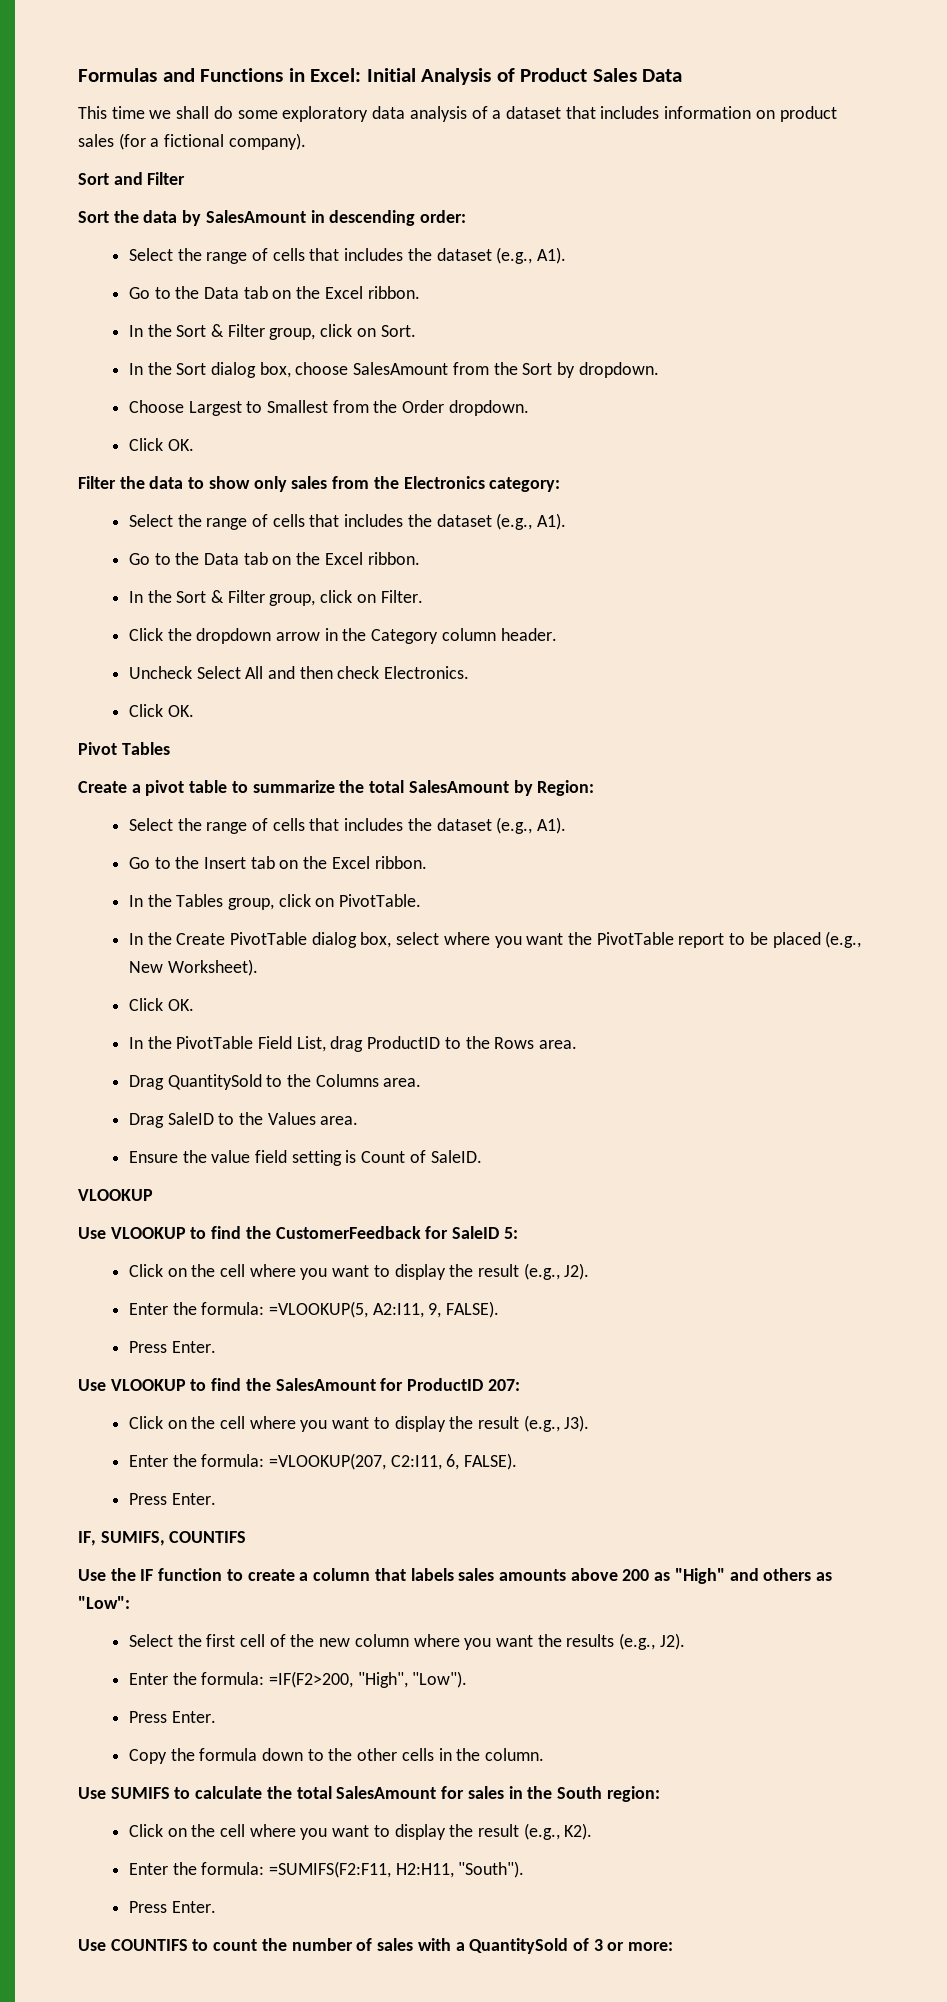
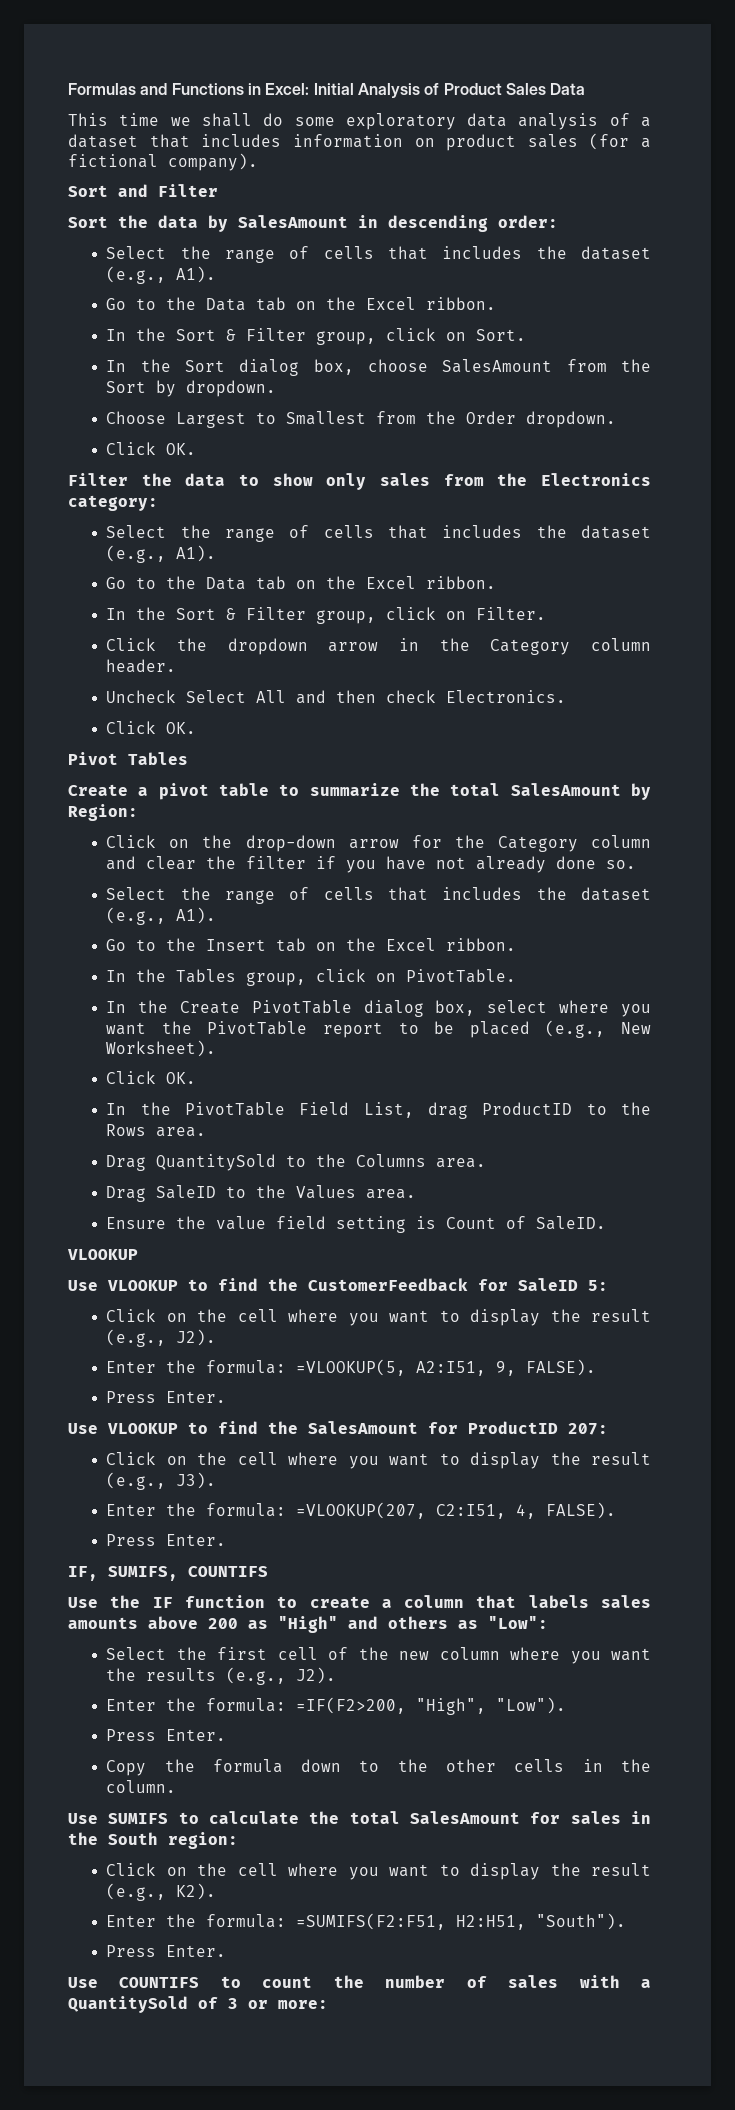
+ Click on the drop-down arrow for the Category column and clear the filter if you have not already done so.
- Enter the formula: =VLOOKUP(5, A2:I11, 9, FALSE).
+ Enter the formula: =VLOOKUP(5, A2:I51, 9, FALSE).
- Enter the formula: =VLOOKUP(207, C2:I11, 6, FALSE).
+ Enter the formula: =VLOOKUP(207, C2:I51, 4, FALSE).
- Enter the formula: =SUMIFS(F2:F11, H2:H11, "South").
+ Enter the formula: =SUMIFS(F2:F51, H2:H51, "South").

